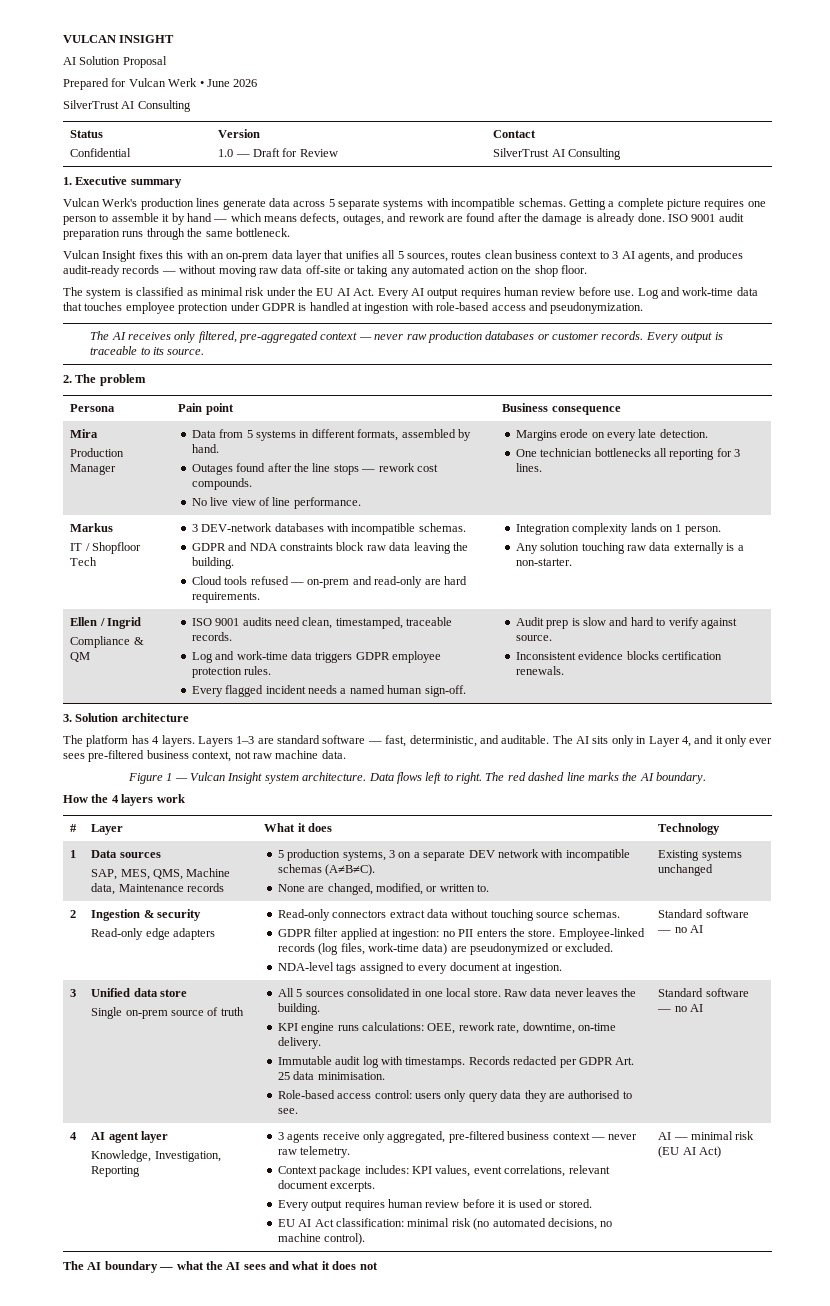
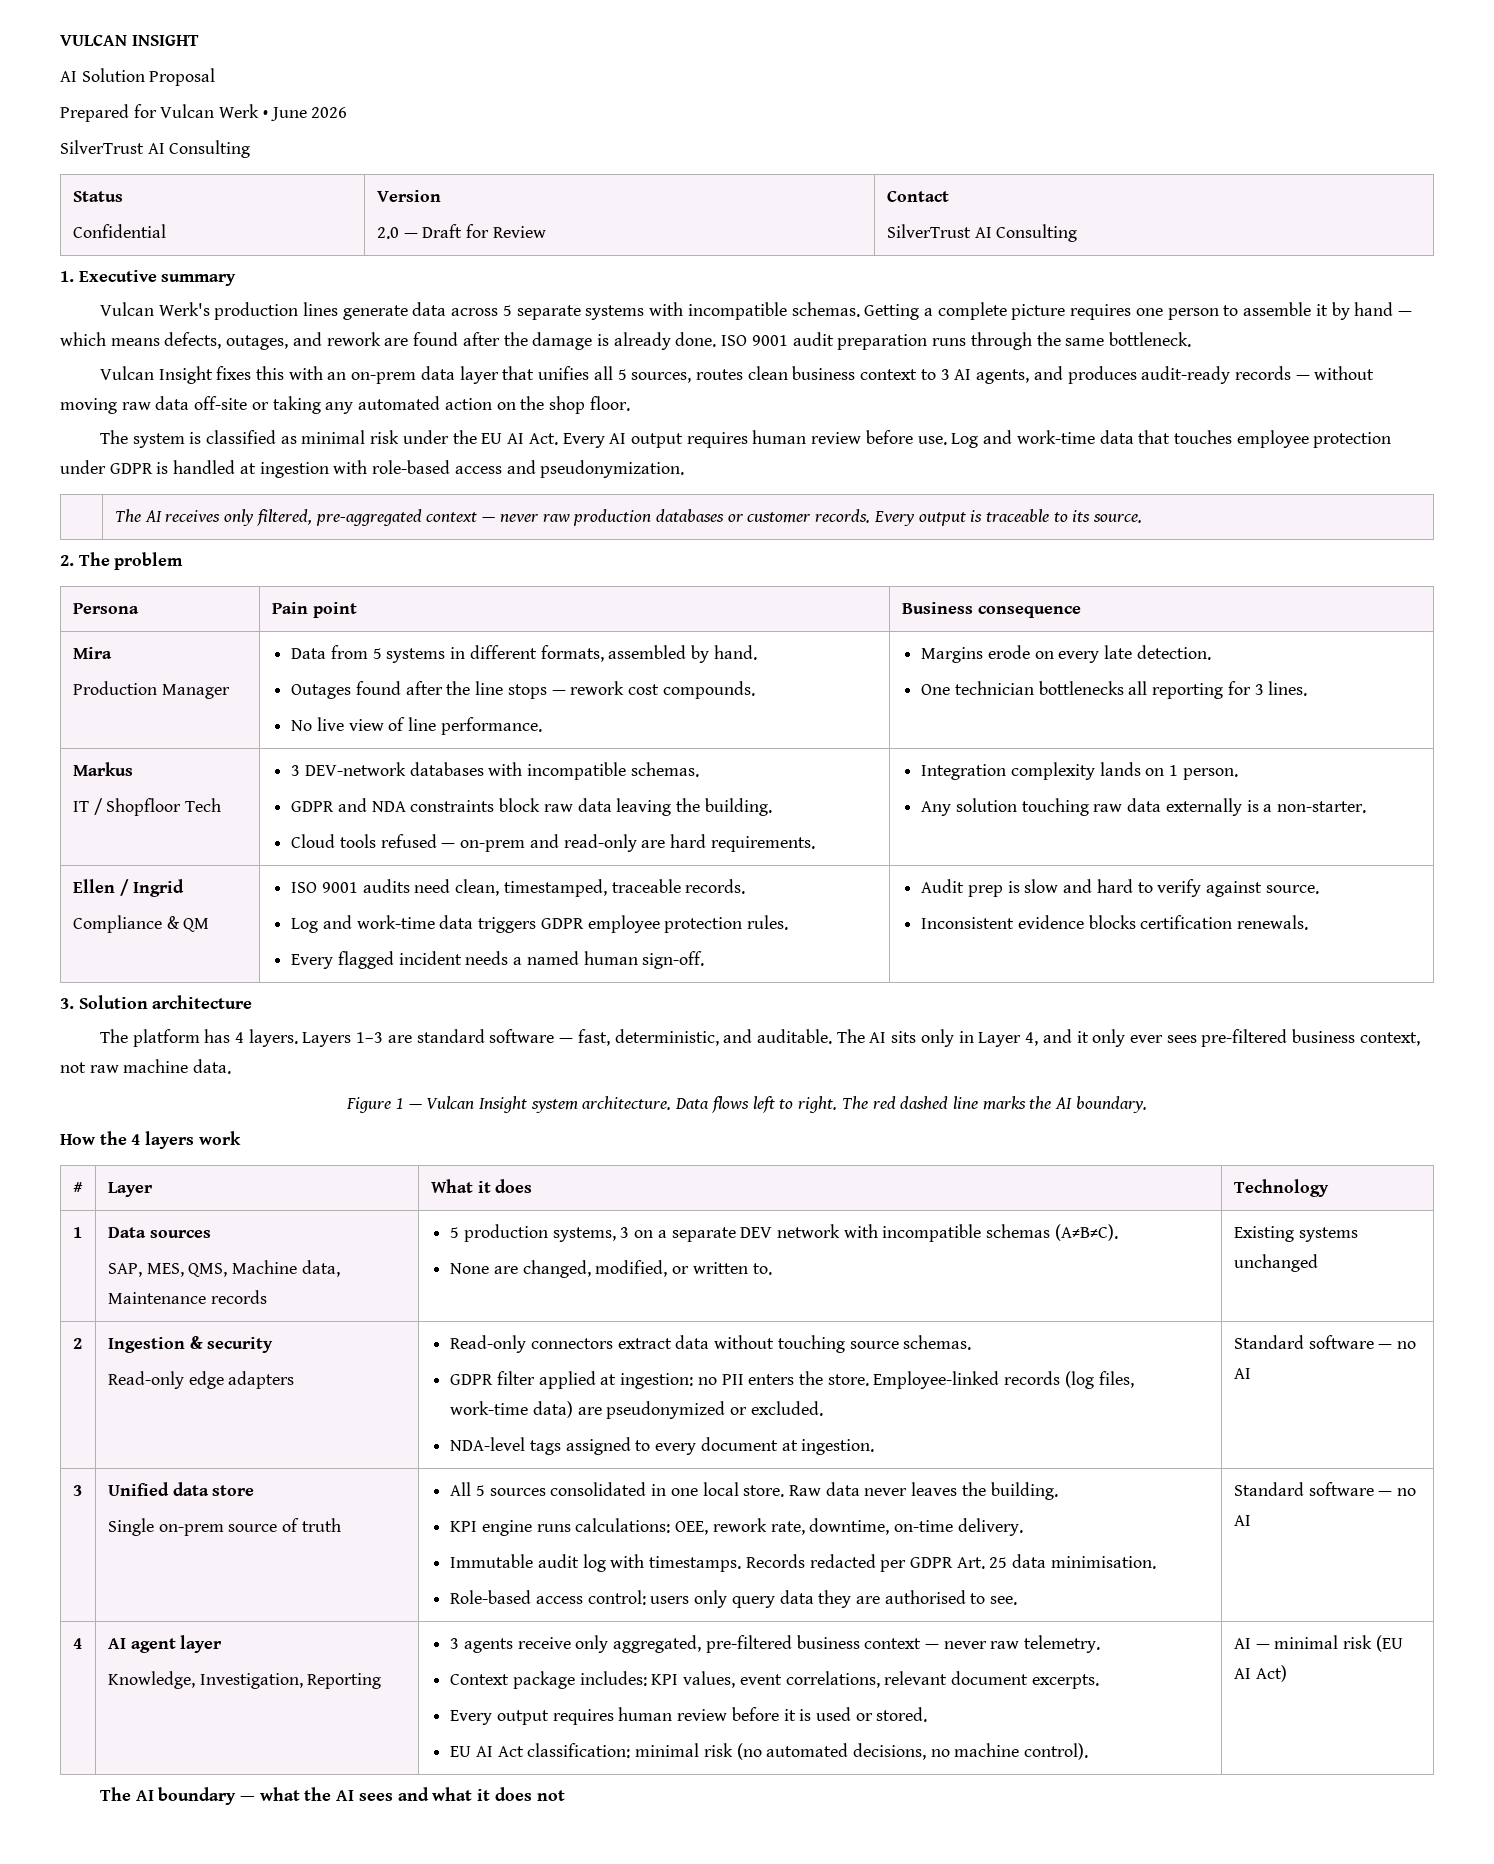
  Status
  Confidential | Version
- 1.0 — Draft for Review | Contact
+ 2.0 — Draft for Review | Contact

